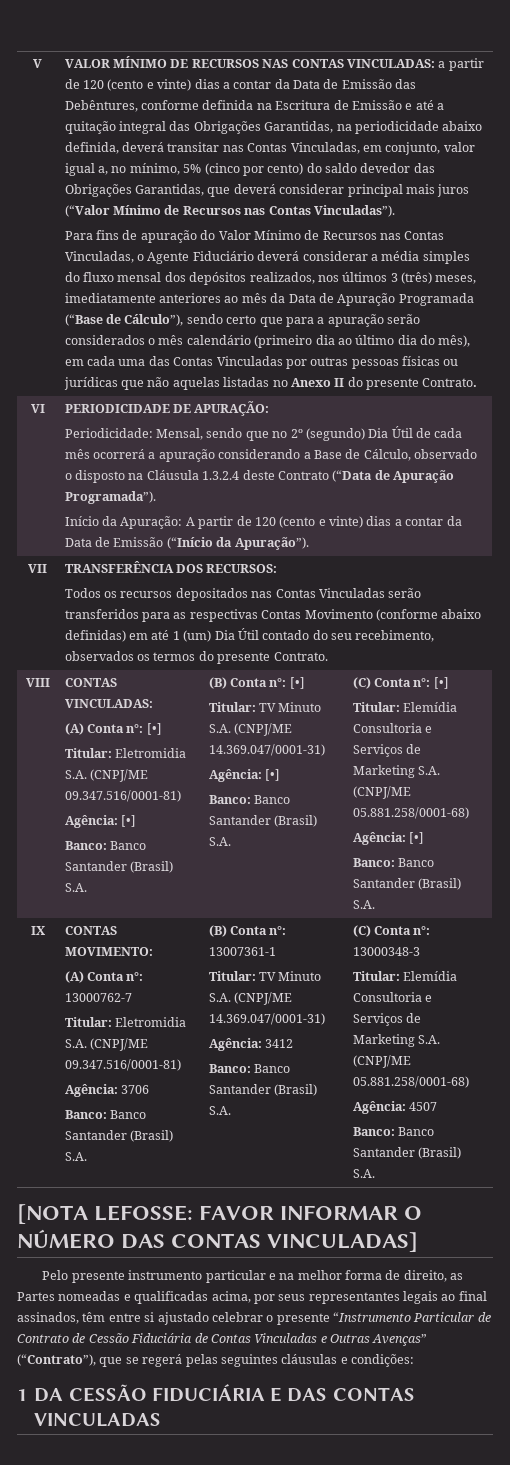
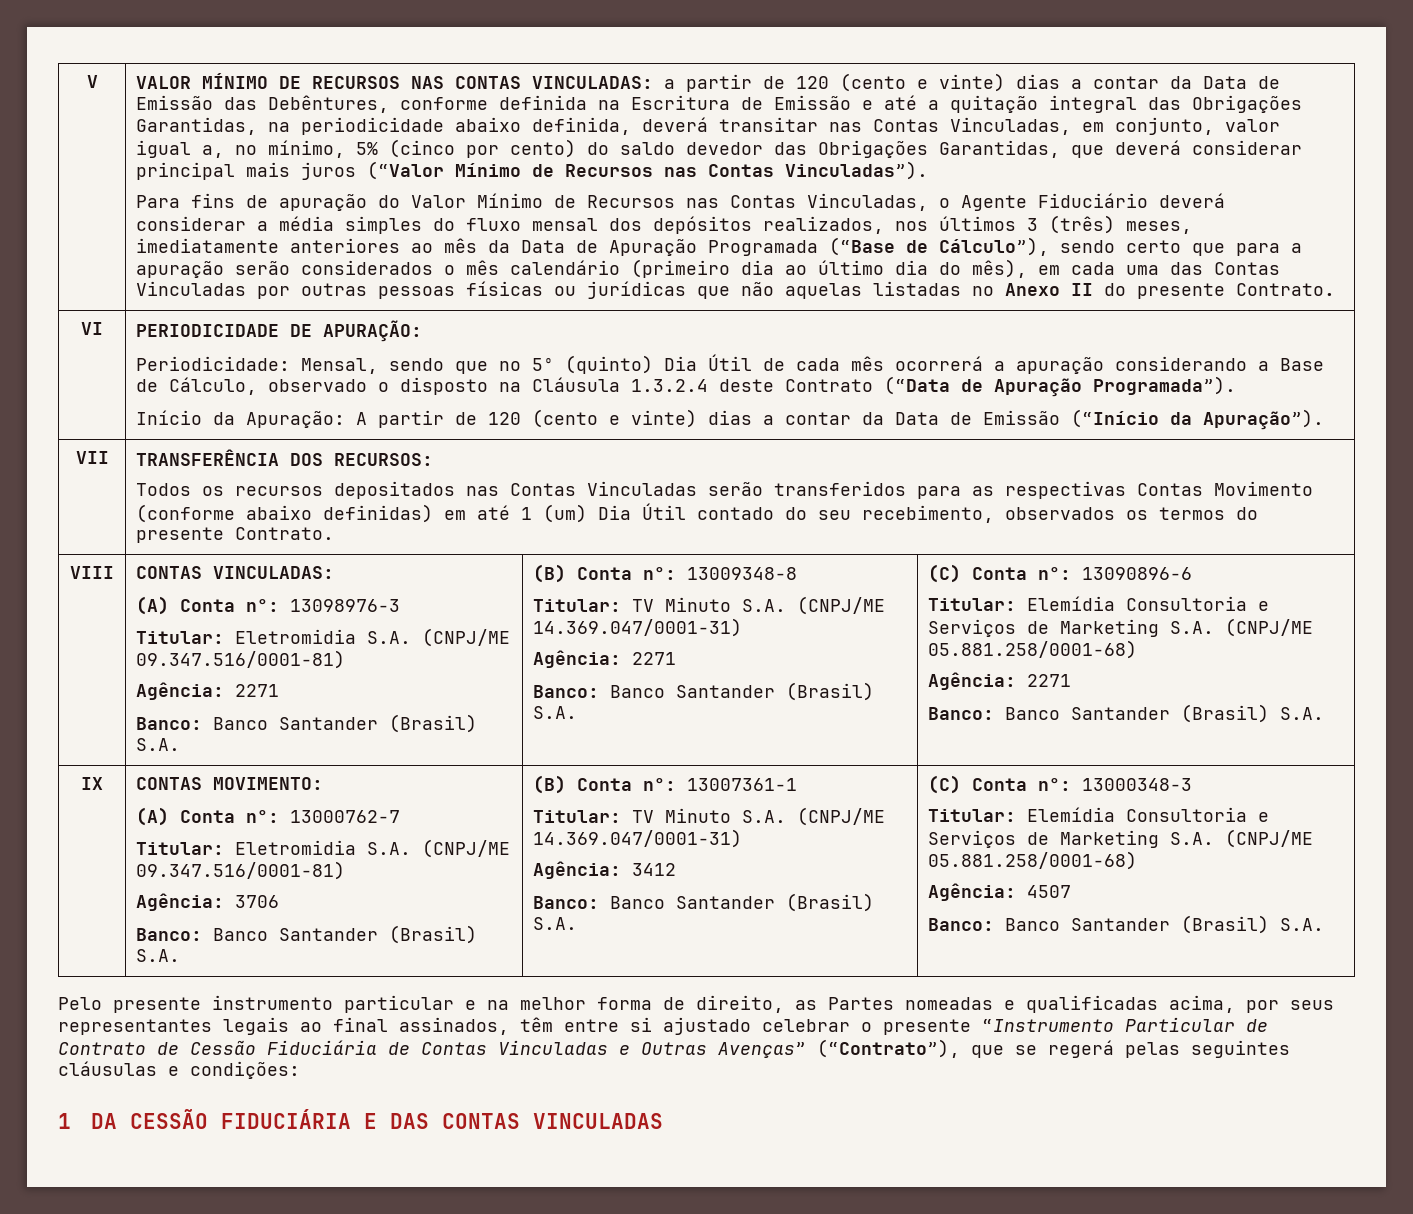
- Periodicidade: Mensal, sendo que no 2º (segundo) Dia Útil de cada mês ocorrerá a apuração considerando a Base de Cálculo, observado o disposto na Cláusula 1.3.2.4 deste Contrato (“Data de Apuração Programada”).
+ Periodicidade: Mensal, sendo que no 5º (quinto) Dia Útil de cada mês ocorrerá a apuração considerando a Base de Cálculo, observado o disposto na Cláusula 1.3.2.4 deste Contrato (“Data de Apuração Programada”).
- (A) Conta n°: [•]
+ (A) Conta n°: 13098976-3
  Titular: Eletromidia S.A. (CNPJ/ME 09.347.516/0001-81)
- Agência: [•]
- Banco: Banco Santander (Brasil) S.A. | (B) Conta n°: [•]
+ Agência: 2271
+ Banco: Banco Santander (Brasil) S.A. | (B) Conta n°: 13009348-8
  Titular: TV Minuto S.A. (CNPJ/ME 14.369.047/0001-31)
- Agência: [•]
- Banco: Banco Santander (Brasil) S.A. | (C) Conta n°: [•]
+ Agência: 2271
+ Banco: Banco Santander (Brasil) S.A. | (C) Conta n°: 13090896-6
  Titular: Elemídia Consultoria e Serviços de Marketing S.A. (CNPJ/ME 05.881.258/0001-68)
- Agência: [•]
+ Agência: 2271
- [NOTA LEFOSSE: FAVOR INFORMAR O NÚMERO DAS CONTAS VINCULADAS]

